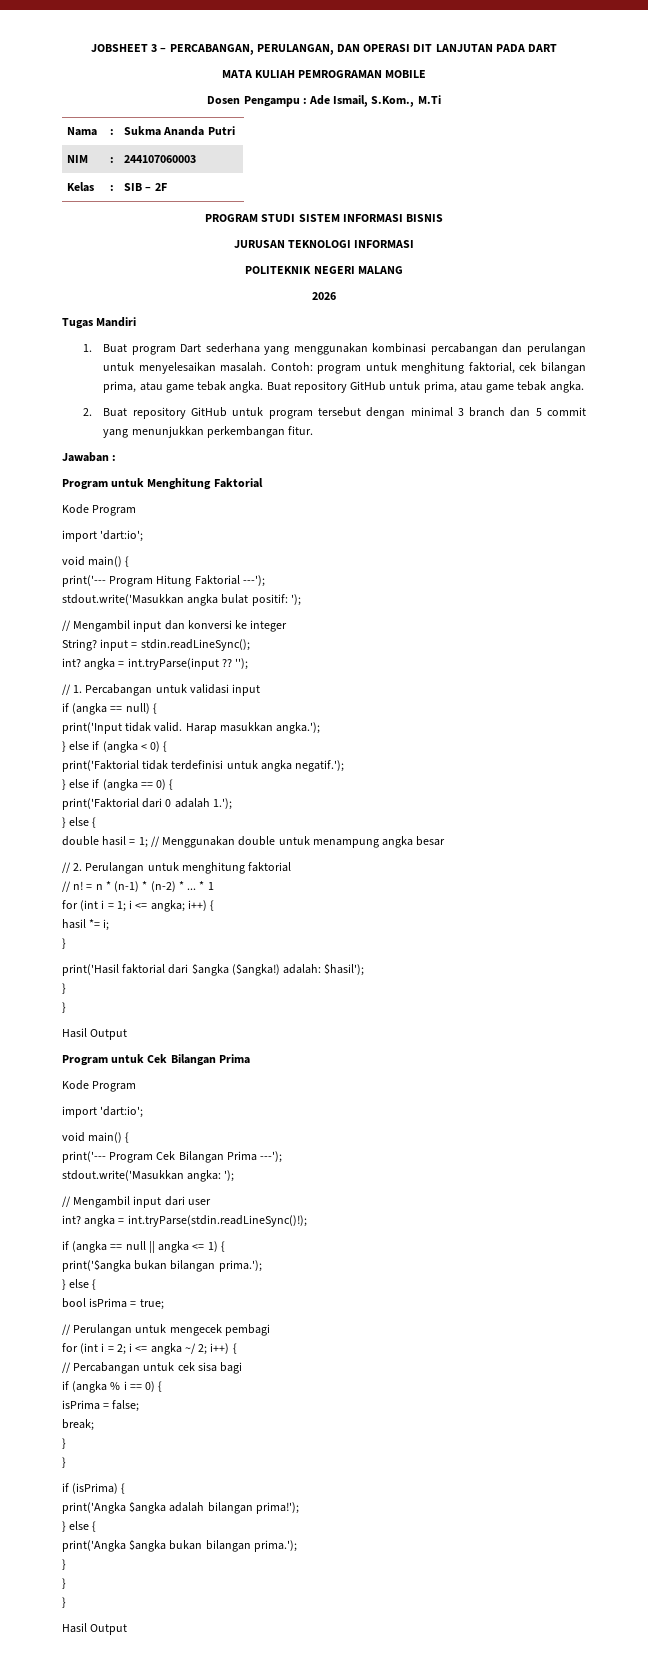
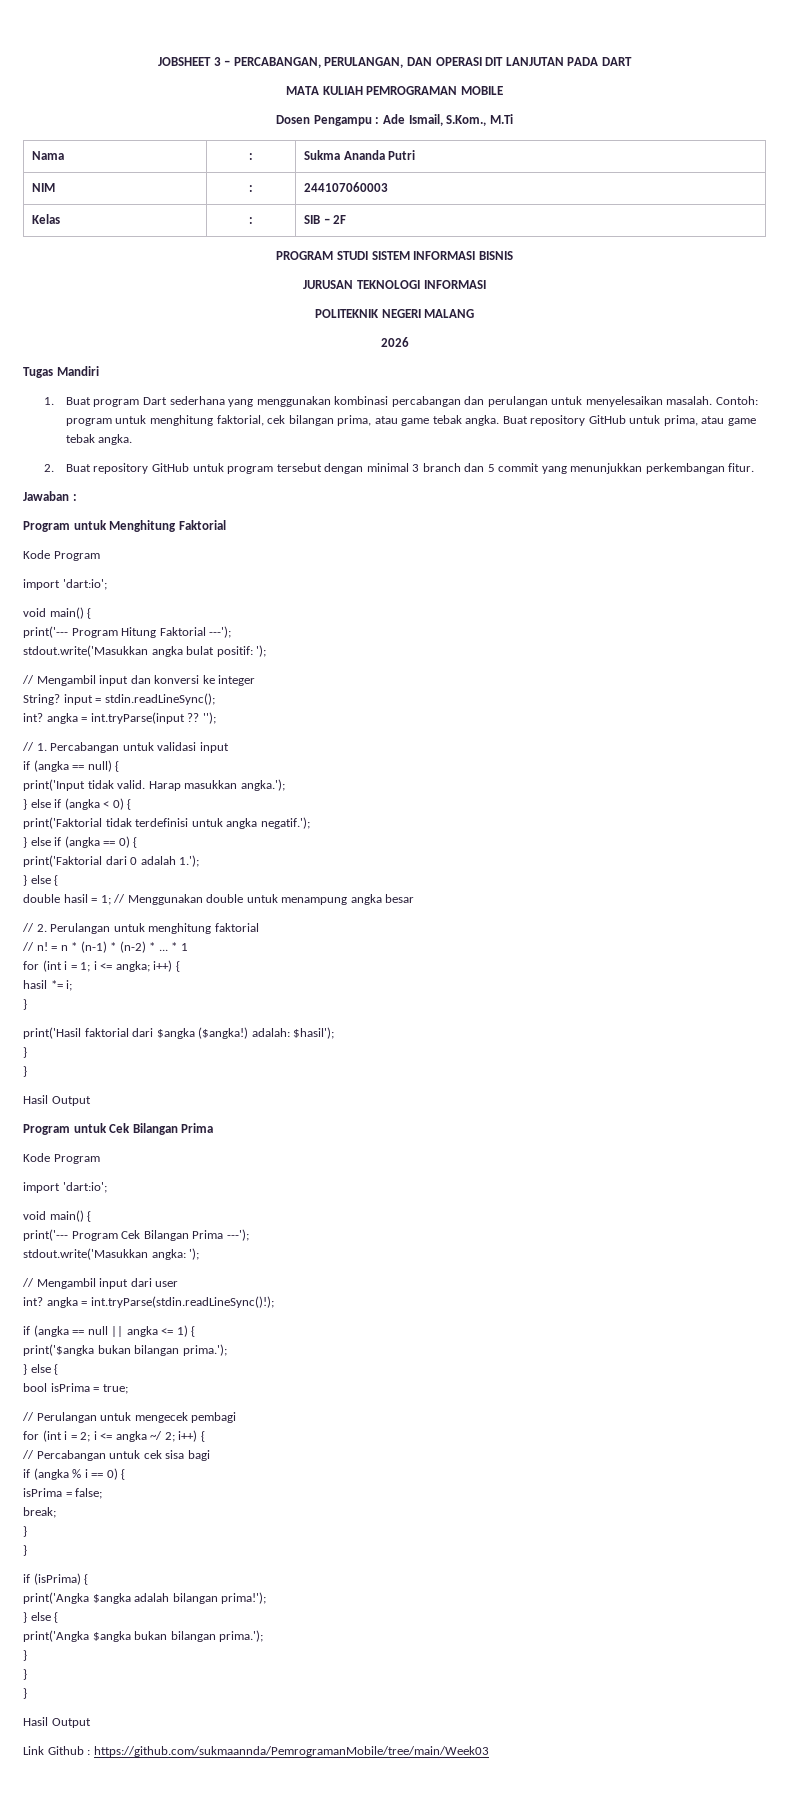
+ Link Github : https://github.com/sukmaannda/PemrogramanMobile/tree/main/Week03

